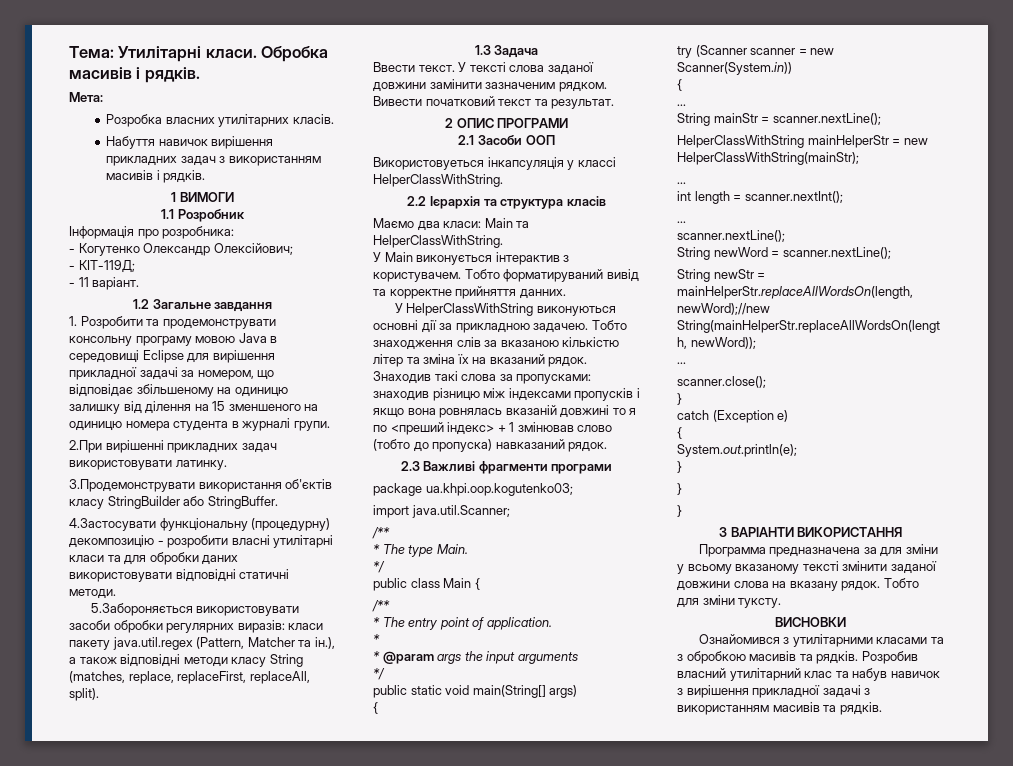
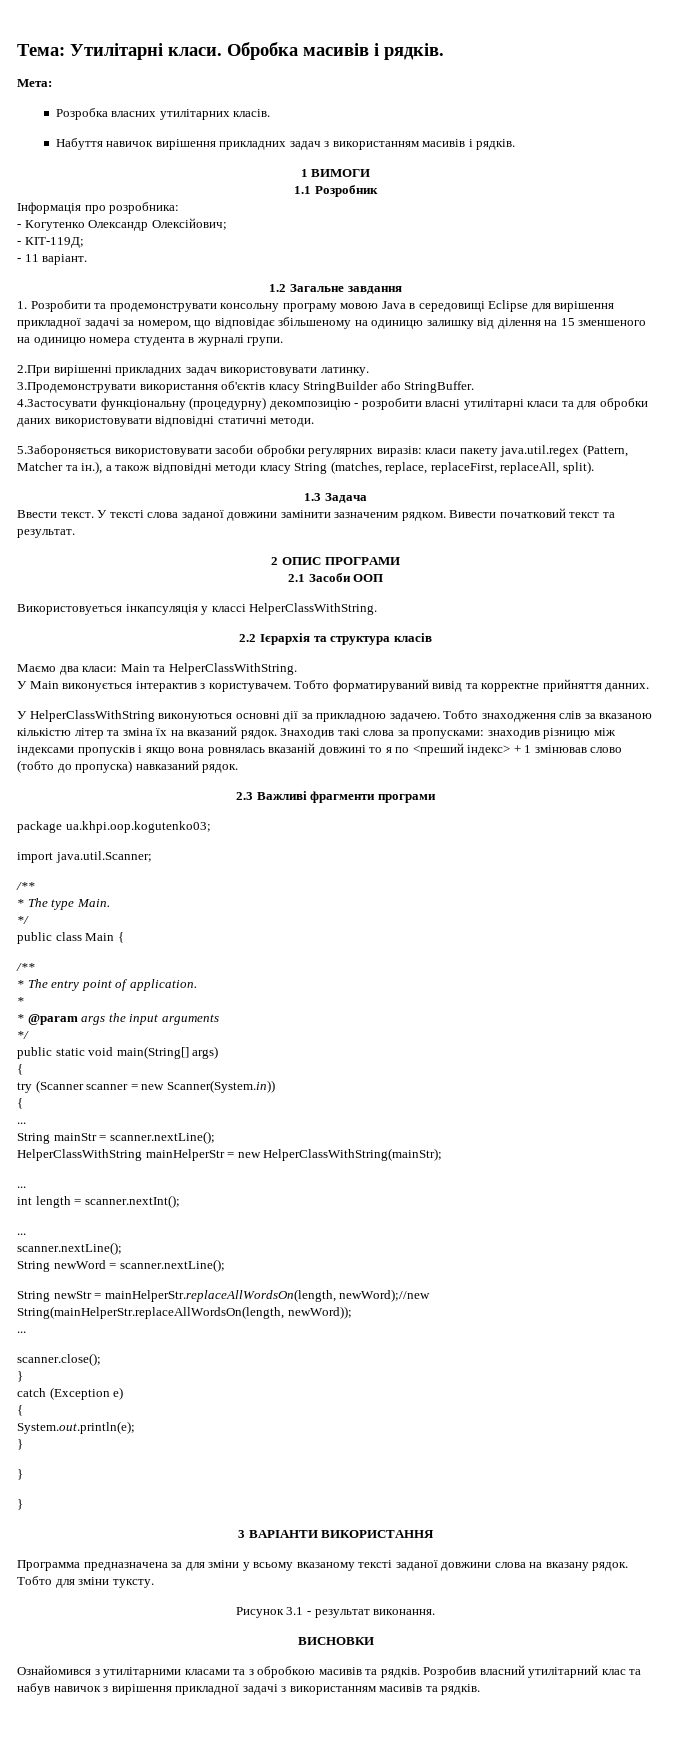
- Программа предназначена за для зміни у всьому вказаному тексті змінити заданої довжини слова на вказану рядок.
+ Программа предназначена за для зміни у всьому вказаному тексті заданої довжини слова на вказану рядок.
+ Рисунок 3.1 - результат виконання.

